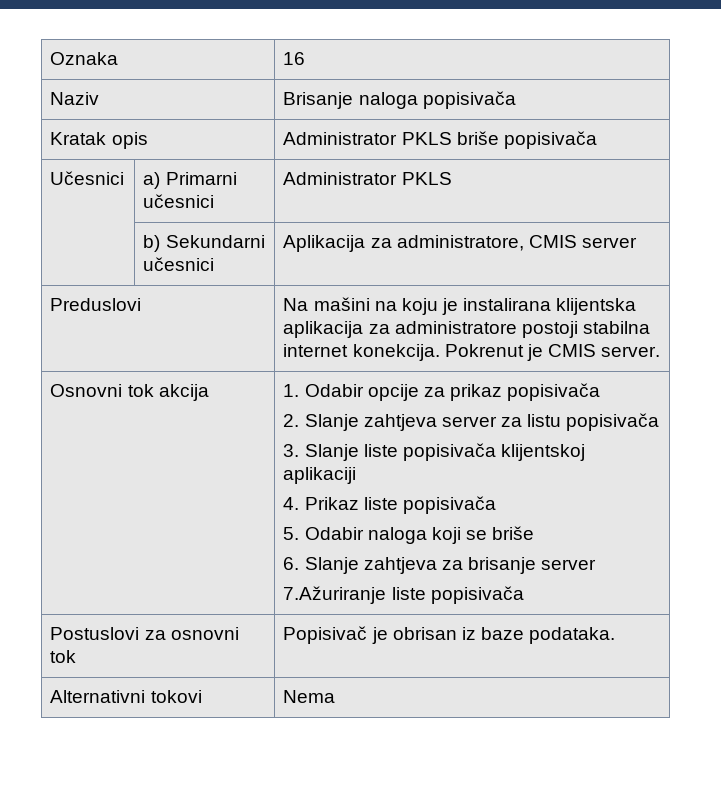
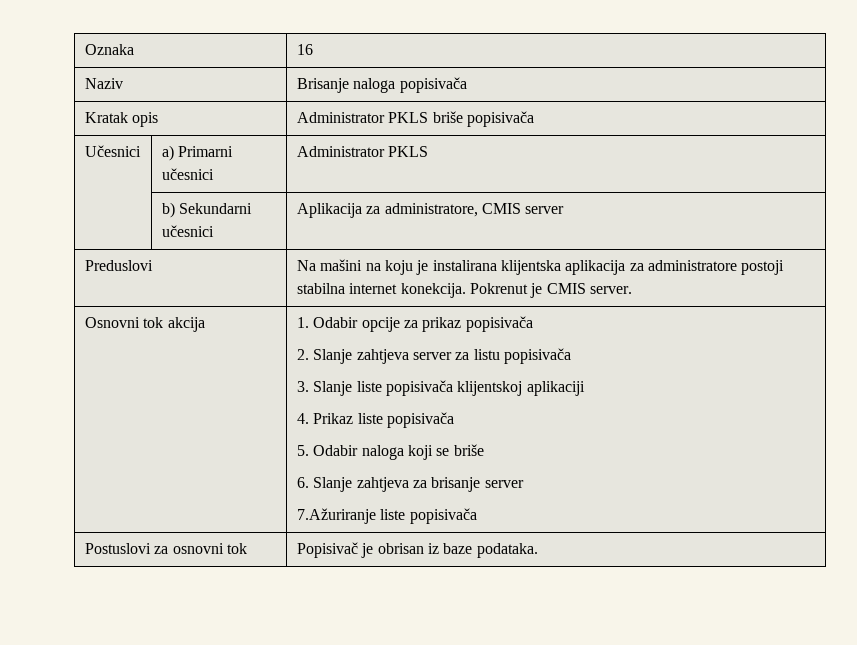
- Alternativni tokovi | Nema

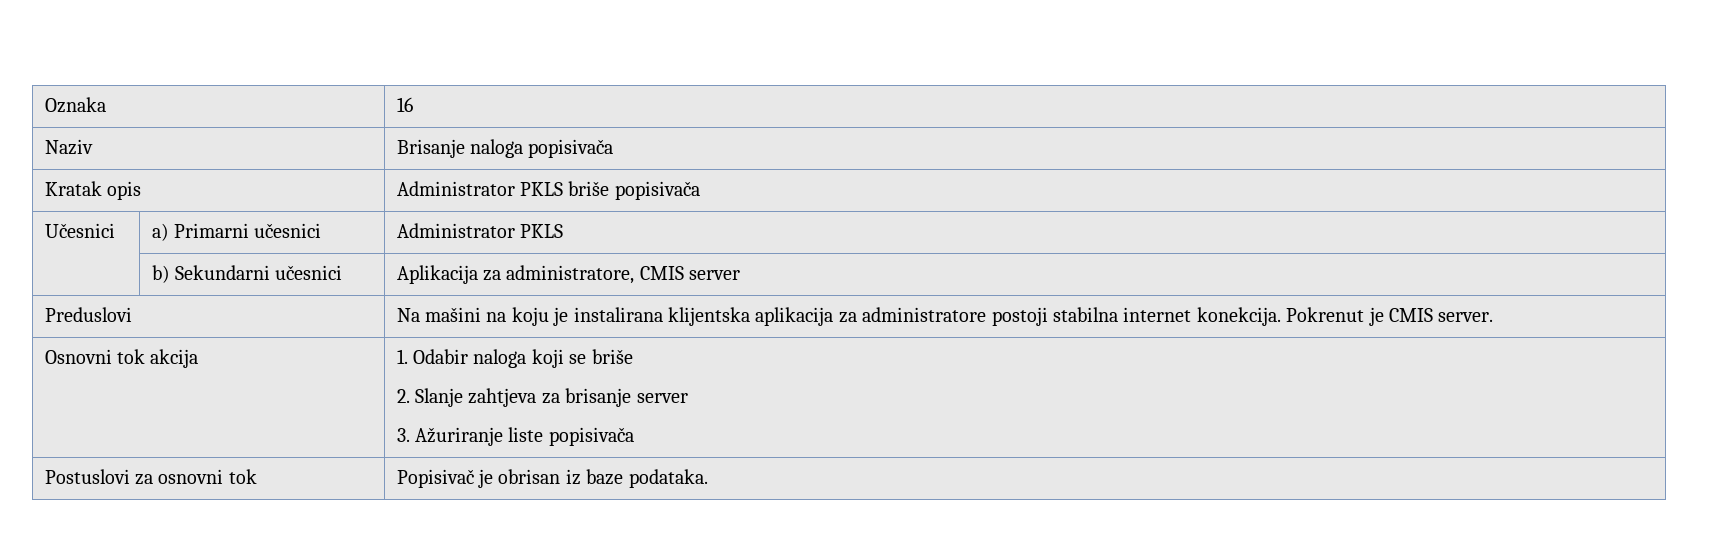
- 1. Odabir opcije za prikaz popisivača
- 2. Slanje zahtjeva server za listu popisivača
- 3. Slanje liste popisivača klijentskoj aplikaciji
- 4. Prikaz liste popisivača
- 5. Odabir naloga koji se briše
+ 1. Odabir naloga koji se briše
- 6. Slanje zahtjeva za brisanje server
+ 2. Slanje zahtjeva za brisanje server
- 7.Ažuriranje liste popisivača
+ 3. Ažuriranje liste popisivača

